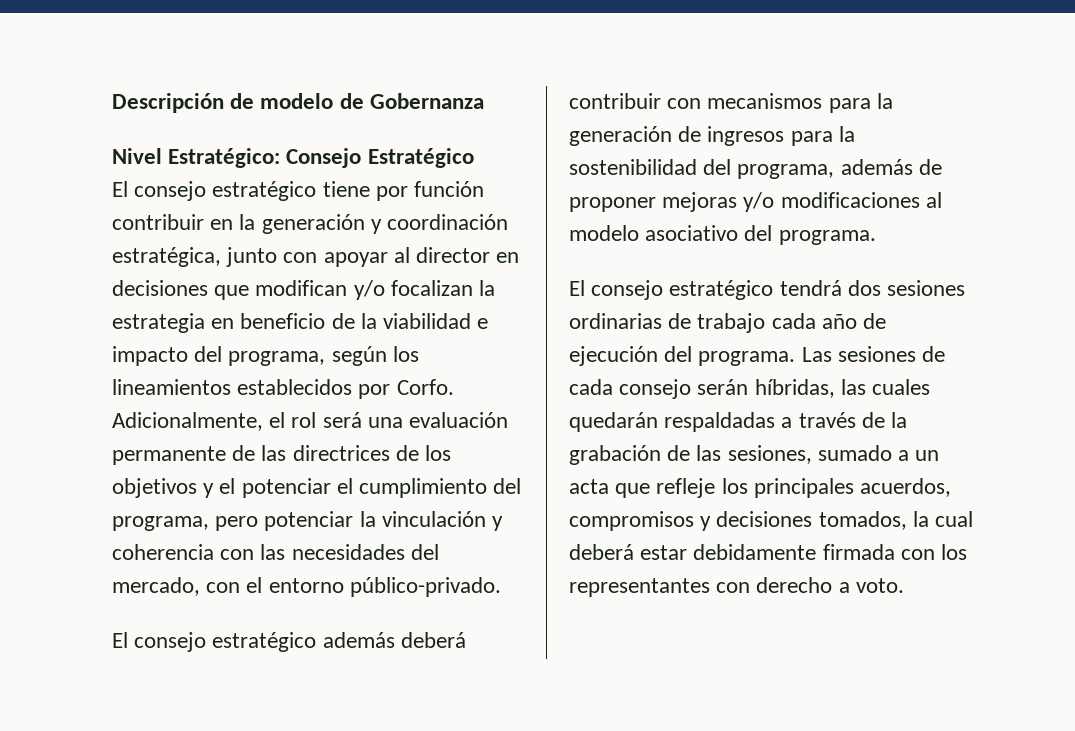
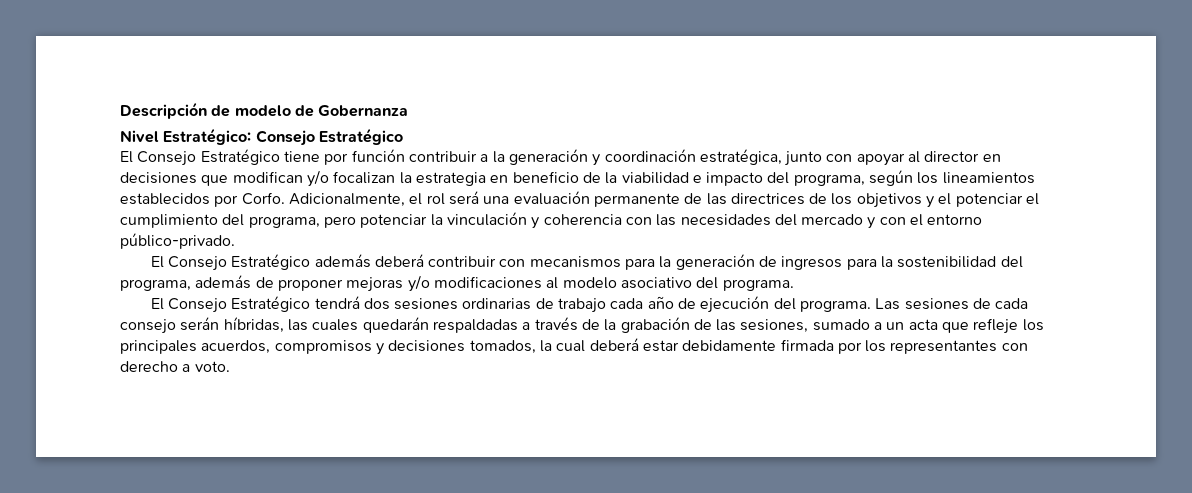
- El consejo estratégico tiene por función contribuir en la generación y coordinación estratégica, junto con apoyar al director en decisiones que modifican y/o focalizan la estrategia en beneficio de la viabilidad e impacto del programa, según los lineamientos establecidos por Corfo.
+ El Consejo Estratégico tiene por función contribuir a la generación y coordinación estratégica, junto con apoyar al director en decisiones que modifican y/o focalizan la estrategia en beneficio de la viabilidad e impacto del programa, según los lineamientos establecidos por Corfo.
- Adicionalmente, el rol será una evaluación permanente de las directrices de los objetivos y el potenciar el cumplimiento del programa, pero potenciar la vinculación y coherencia con las necesidades del mercado, con el entorno público-privado.
+ Adicionalmente, el rol será una evaluación permanente de las directrices de los objetivos y el potenciar el cumplimiento del programa, pero potenciar la vinculación y coherencia con las necesidades del mercado y con el entorno público-privado.
- El consejo estratégico además deberá contribuir con mecanismos para la generación de ingresos para la sostenibilidad del programa, además de proponer mejoras y/o modificaciones al modelo asociativo del programa.
+ El Consejo Estratégico además deberá contribuir con mecanismos para la generación de ingresos para la sostenibilidad del programa, además de proponer mejoras y/o modificaciones al modelo asociativo del programa.
- El consejo estratégico tendrá dos sesiones ordinarias de trabajo cada año de ejecución del programa.
+ El Consejo Estratégico tendrá dos sesiones ordinarias de trabajo cada año de ejecución del programa.
- Las sesiones de cada consejo serán híbridas, las cuales quedarán respaldadas a través de la grabación de las sesiones, sumado a un acta que refleje los principales acuerdos, compromisos y decisiones tomados, la cual deberá estar debidamente firmada con los representantes con derecho a voto.
+ Las sesiones de cada consejo serán híbridas, las cuales quedarán respaldadas a través de la grabación de las sesiones, sumado a un acta que refleje los principales acuerdos, compromisos y decisiones tomados, la cual deberá estar debidamente firmada por los representantes con derecho a voto.

